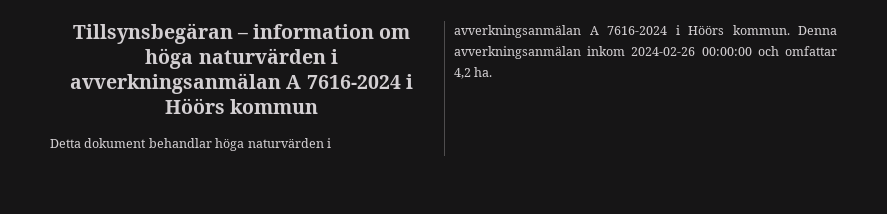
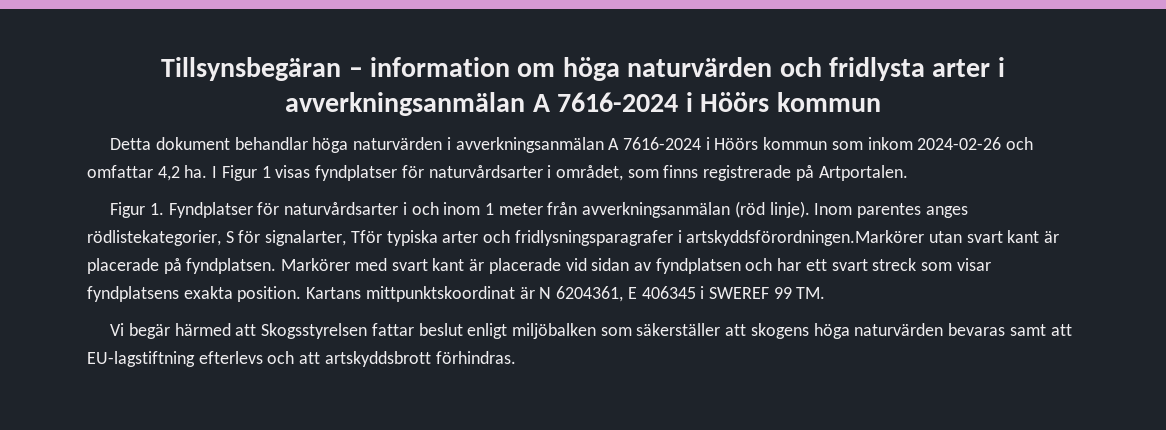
- Tillsynsbegäran – information om höga naturvärden i avverkningsanmälan A 7616-2024 i Höörs kommun
+ Tillsynsbegäran – information om höga naturvärden och fridlysta arter i avverkningsanmälan A 7616-2024 i Höörs kommun
- Detta dokument behandlar höga naturvärden i avverkningsanmälan A 7616-2024 i Höörs kommun. Denna avverkningsanmälan inkom 2024-02-26 00:00:00 och omfattar 4,2 ha.
+ Detta dokument behandlar höga naturvärden i avverkningsanmälan A 7616-2024 i Höörs kommun som inkom 2024-02-26 och omfattar 4,2 ha.
+ I Figur 1 visas fyndplatser för naturvårdsarter i området, som finns registrerade på Artportalen.
+ Figur 1. Fyndplatser för naturvårdsarter i och inom 1 meter från avverkningsanmälan (röd linje). Inom parentes anges rödlistekategorier, S för signalarter, Tför typiska arter och fridlysningsparagrafer i artskyddsförordningen.Markörer utan svart kant är placerade på fyndplatsen. Markörer med svart kant är placerade vid sidan av fyndplatsen och har ett svart streck som visar fyndplatsens exakta position. Kartans mittpunktskoordinat är N 6204361, E 406345 i SWEREF 99 TM.
+ Vi begär härmed att Skogsstyrelsen fattar beslut enligt miljöbalken som säkerställer att skogens höga naturvärden bevaras samt att EU-lagstiftning efterlevs och att artskyddsbrott förhindras.

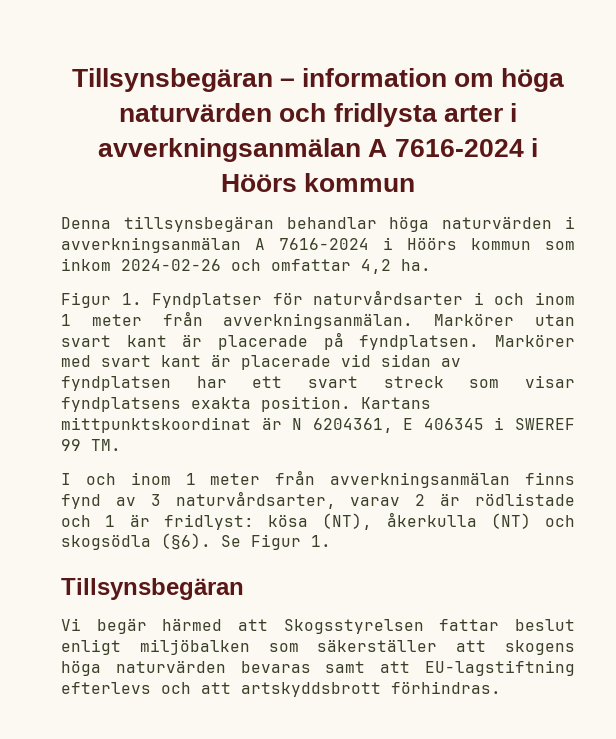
- Detta dokument behandlar höga naturvärden i avverkningsanmälan A 7616-2024 i Höörs kommun som inkom 2024-02-26 och omfattar 4,2 ha. I Figur 1 visas fyndplatser för naturvårdsarter i området, som finns registrerade på Artportalen.
+ Denna tillsynsbegäran behandlar höga naturvärden i avverkningsanmälan A 7616-2024 i Höörs kommun som inkom 2024-02-26 och omfattar 4,2 ha.
- Figur 1. Fyndplatser för naturvårdsarter i och inom 1 meter från avverkningsanmälan (röd linje). Inom parentes anges rödlistekategorier, S för signalarter, Tför typiska arter och fridlysningsparagrafer i artskyddsförordningen.Markörer utan svart kant är placerade på fyndplatsen.
+ Figur 1. Fyndplatser för naturvårdsarter i och inom 1 meter från avverkningsanmälan. Markörer utan svart kant är placerade på fyndplatsen.
- Markörer med svart kant är placerade vid sidan av fyndplatsen och har ett svart streck som visar fyndplatsens exakta position.
+ Markörer med svart kant är placerade vid sidan av fyndplatsen har ett svart streck som visar fyndplatsens exakta position.
+ I och inom 1 meter från avverkningsanmälan finns fynd av 3 naturvårdsarter, varav 2 är rödlistade och 1 är fridlyst: kösa (NT), åkerkulla (NT) och skogsödla (§6). Se Figur 1.
+ Tillsynsbegäran

